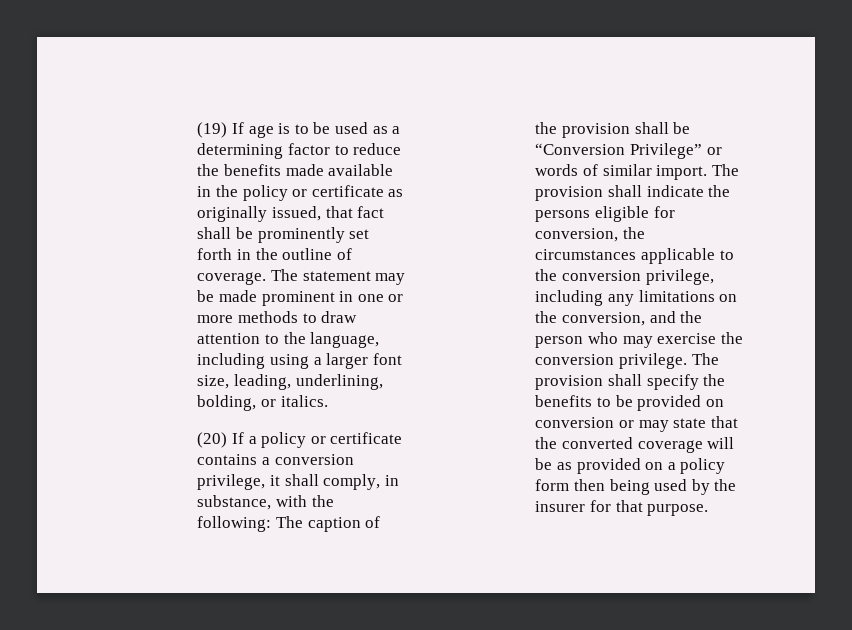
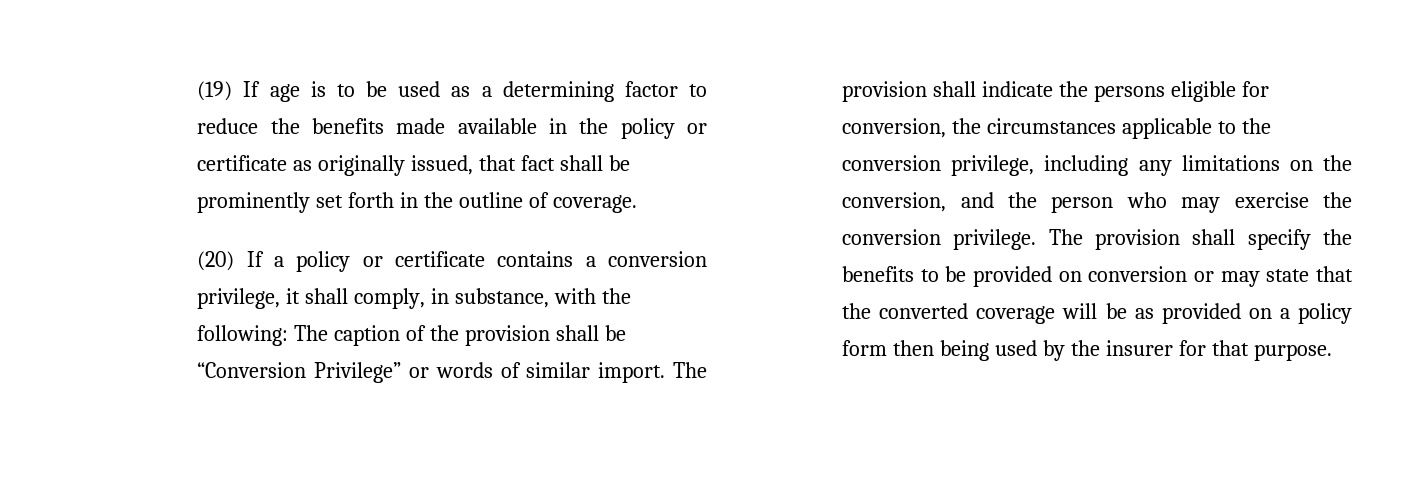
- The statement may be made prominent in one or more methods to draw attention to the language, including using a larger font size, leading, underlining, bolding, or italics.

